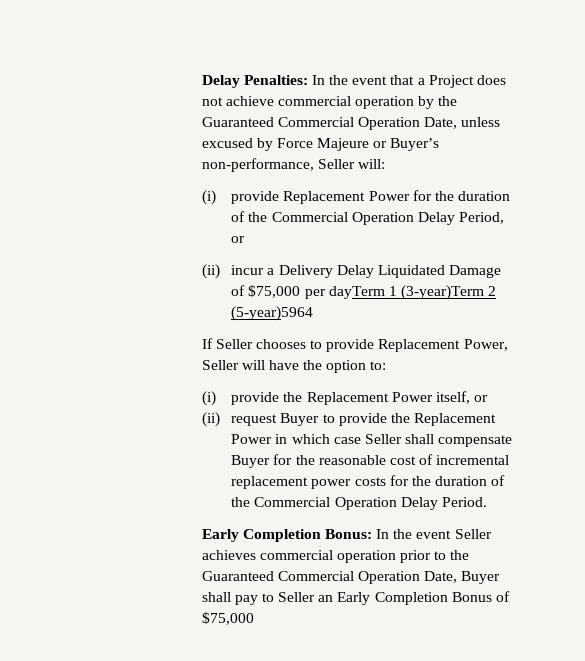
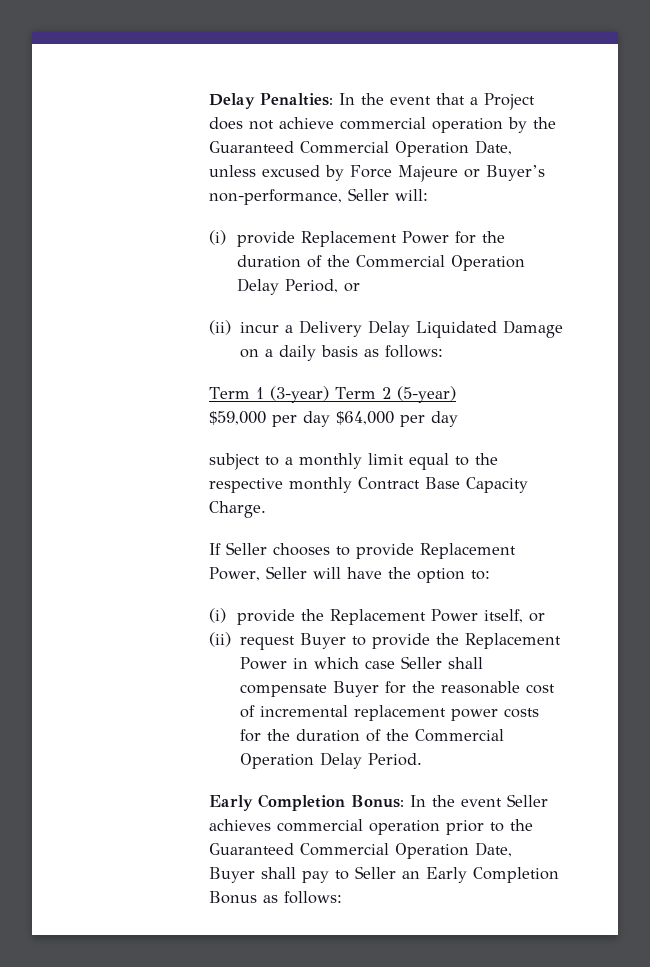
- (ii) incur a Delivery Delay Liquidated Damage of $75,000 per dayTerm 1 (3-year)Term 2 (5-year)5964
+ (ii) incur a Delivery Delay Liquidated Damage on a daily basis as follows:
+ Term 1 (3-year) Term 2 (5-year)
+ $59,000 per day $64,000 per day
+ subject to a monthly limit equal to the respective monthly Contract Base Capacity Charge.
- Early Completion Bonus: In the event Seller achieves commercial operation prior to the Guaranteed Commercial Operation Date, Buyer shall pay to Seller an Early Completion Bonus of $75,000
+ Early Completion Bonus: In the event Seller achieves commercial operation prior to the Guaranteed Commercial Operation Date, Buyer shall pay to Seller an Early Completion Bonus as follows:

